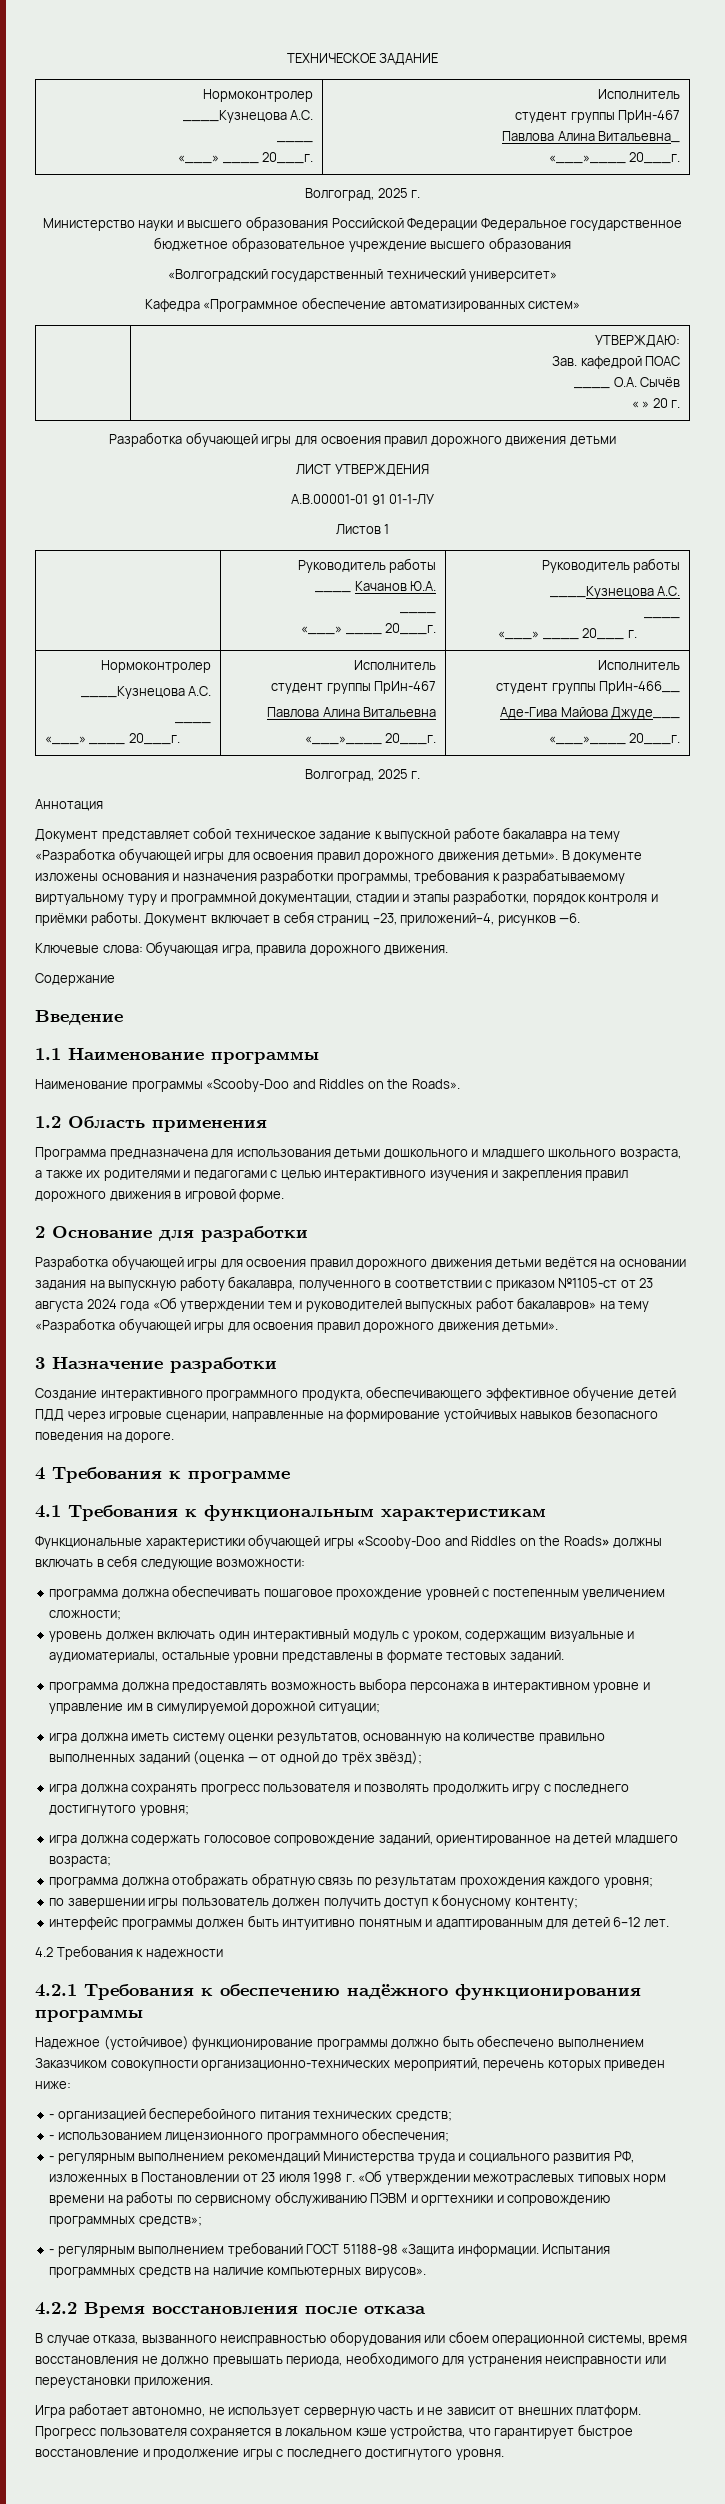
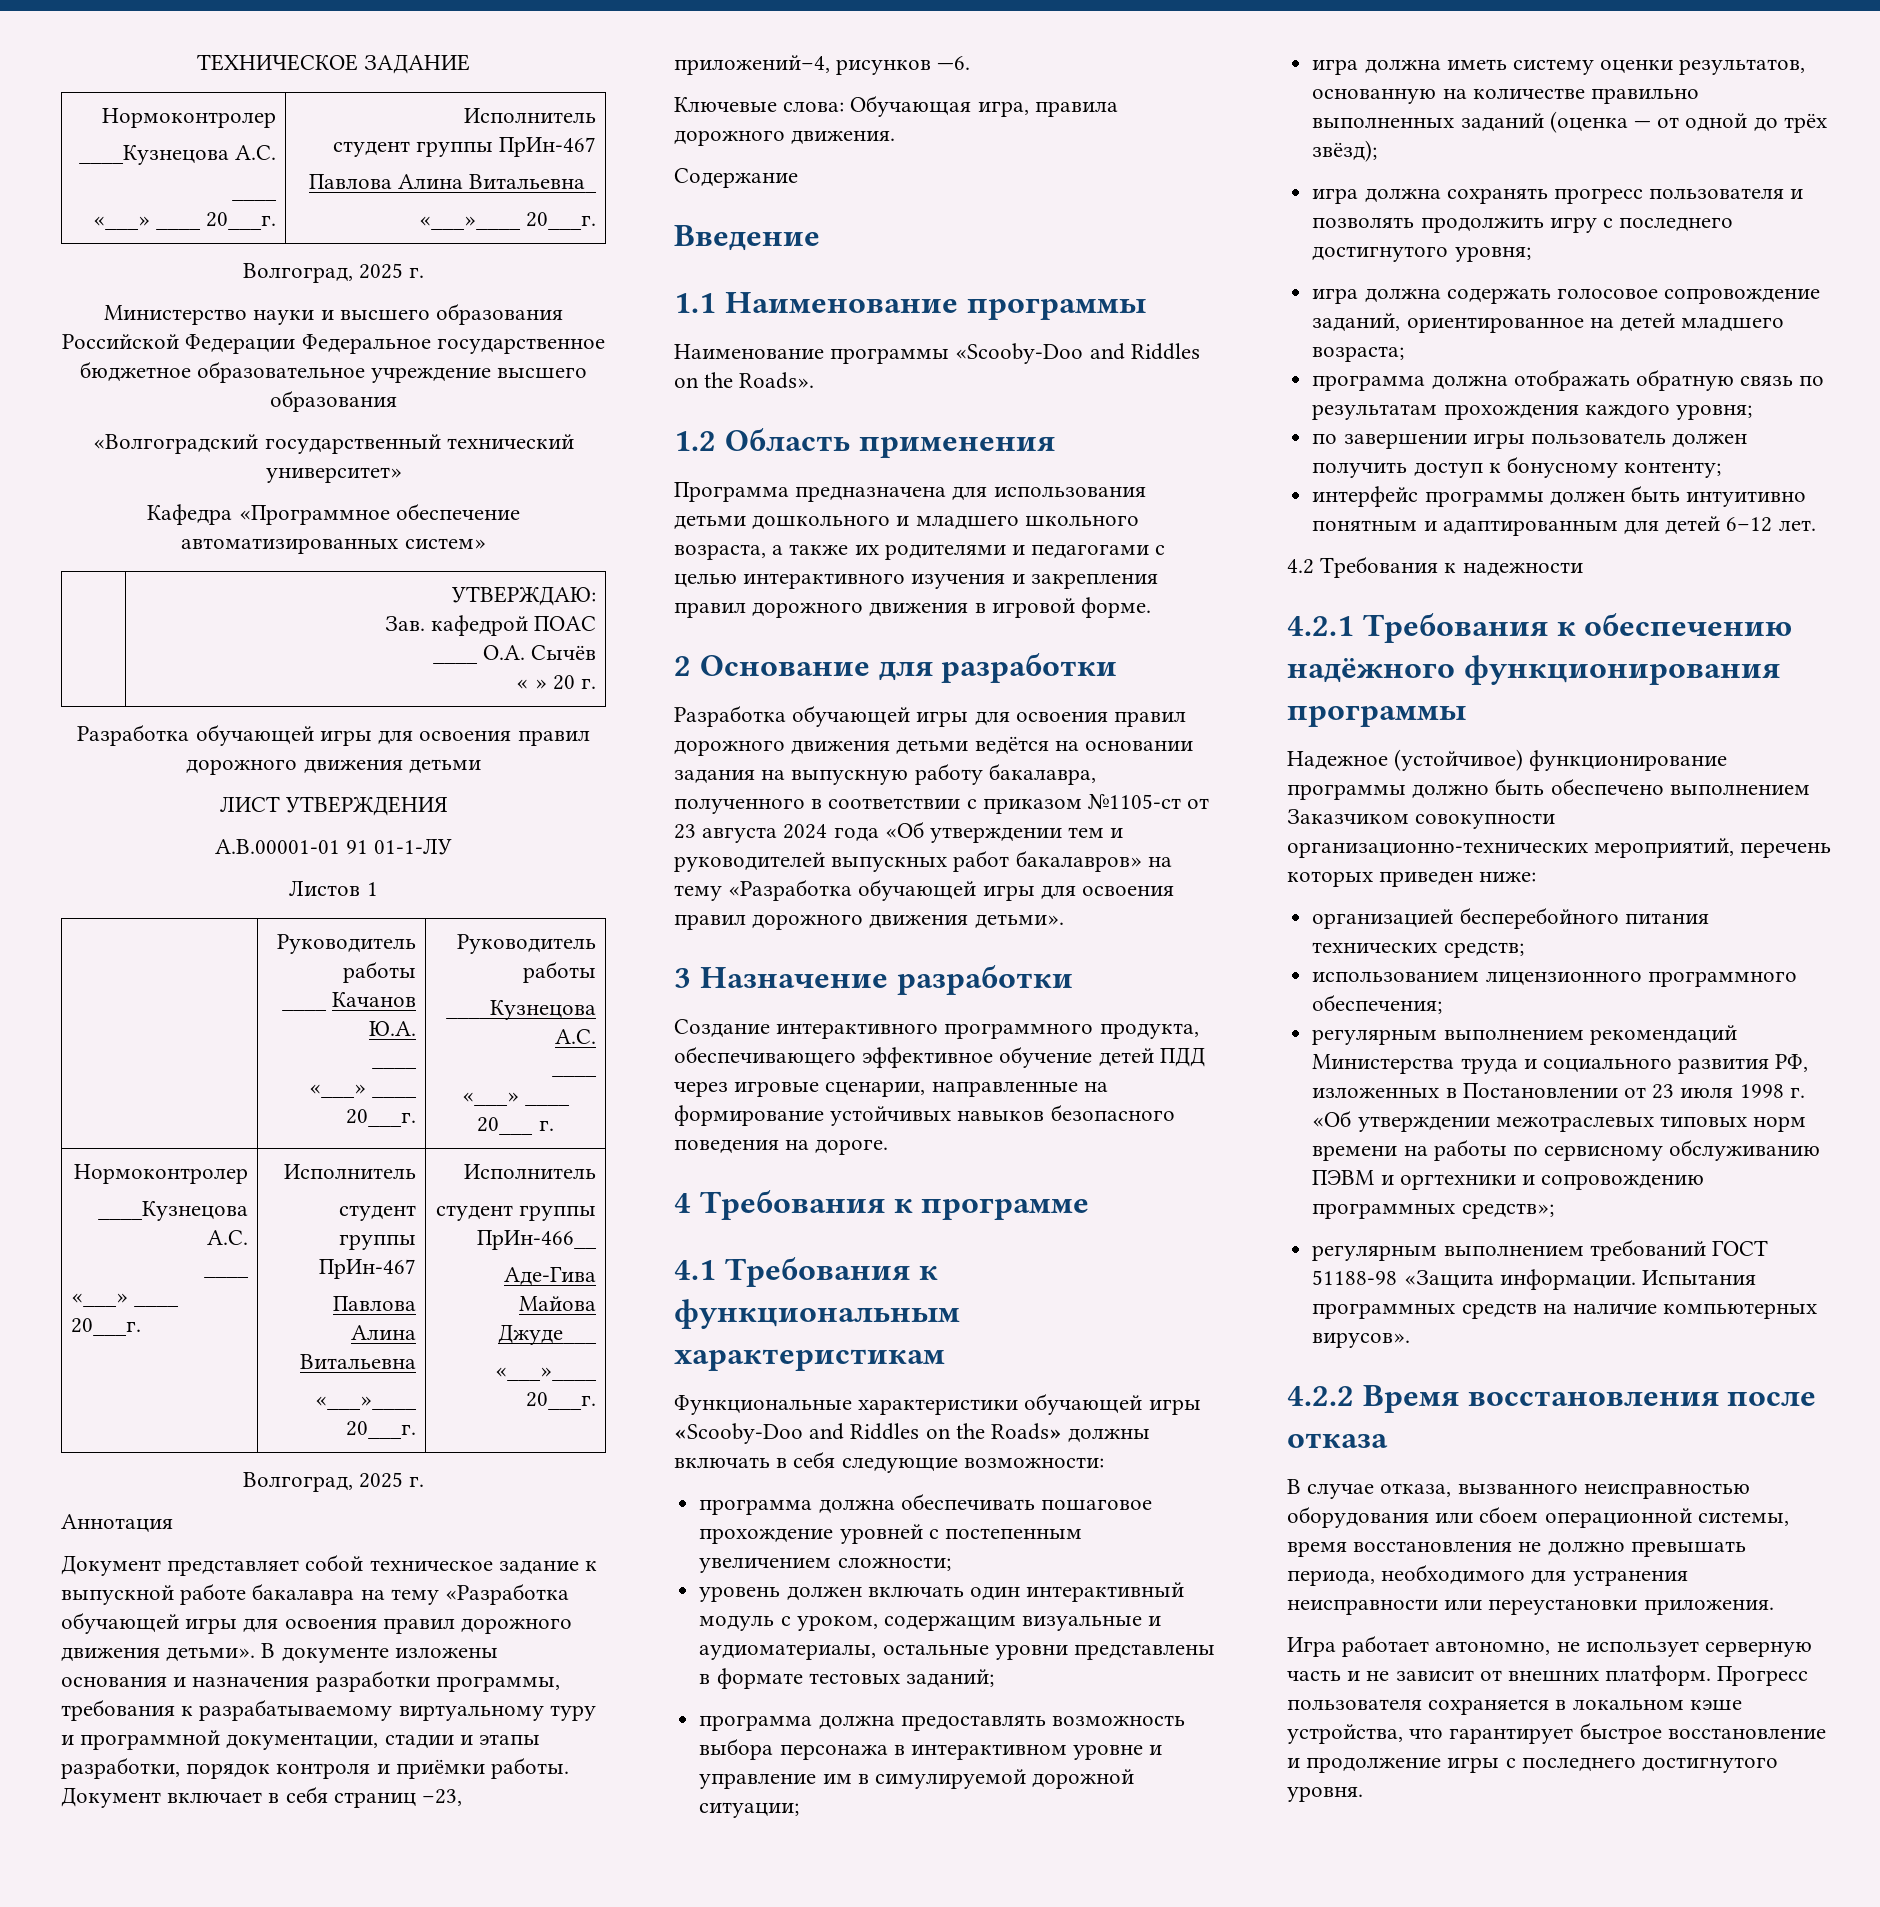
- уровень должен включать один интерактивный модуль с уроком, содержащим визуальные и аудиоматериалы, остальные уровни представлены в формате тестовых заданий.
+ уровень должен включать один интерактивный модуль с уроком, содержащим визуальные и аудиоматериалы, остальные уровни представлены в формате тестовых заданий;
- - организацией бесперебойного питания технических средств;
+ организацией бесперебойного питания технических средств;
- - использованием лицензионного программного обеспечения;
+ использованием лицензионного программного обеспечения;
- - регулярным выполнением рекомендаций Министерства труда и социального развития РФ, изложенных в Постановлении от 23 июля 1998 г. «Об утверждении межотраслевых типовых норм времени на работы по сервисному обслуживанию ПЭВМ и оргтехники и сопровождению программных средств»;
+ регулярным выполнением рекомендаций Министерства труда и социального развития РФ, изложенных в Постановлении от 23 июля 1998 г. «Об утверждении межотраслевых типовых норм времени на работы по сервисному обслуживанию ПЭВМ и оргтехники и сопровождению программных средств»;
- - регулярным выполнением требований ГОСТ 51188-98 «Защита информации.
+ регулярным выполнением требований ГОСТ 51188-98 «Защита информации.

